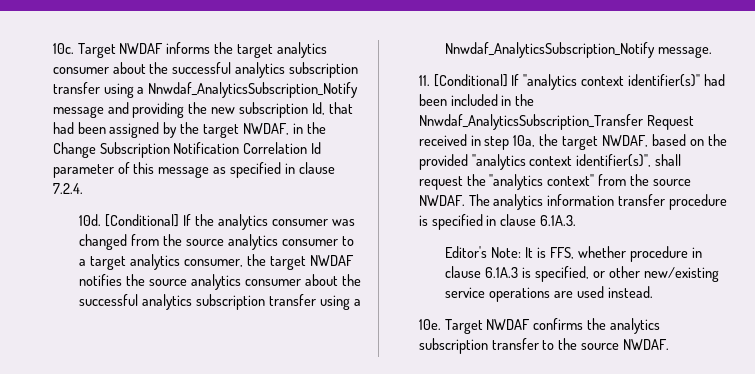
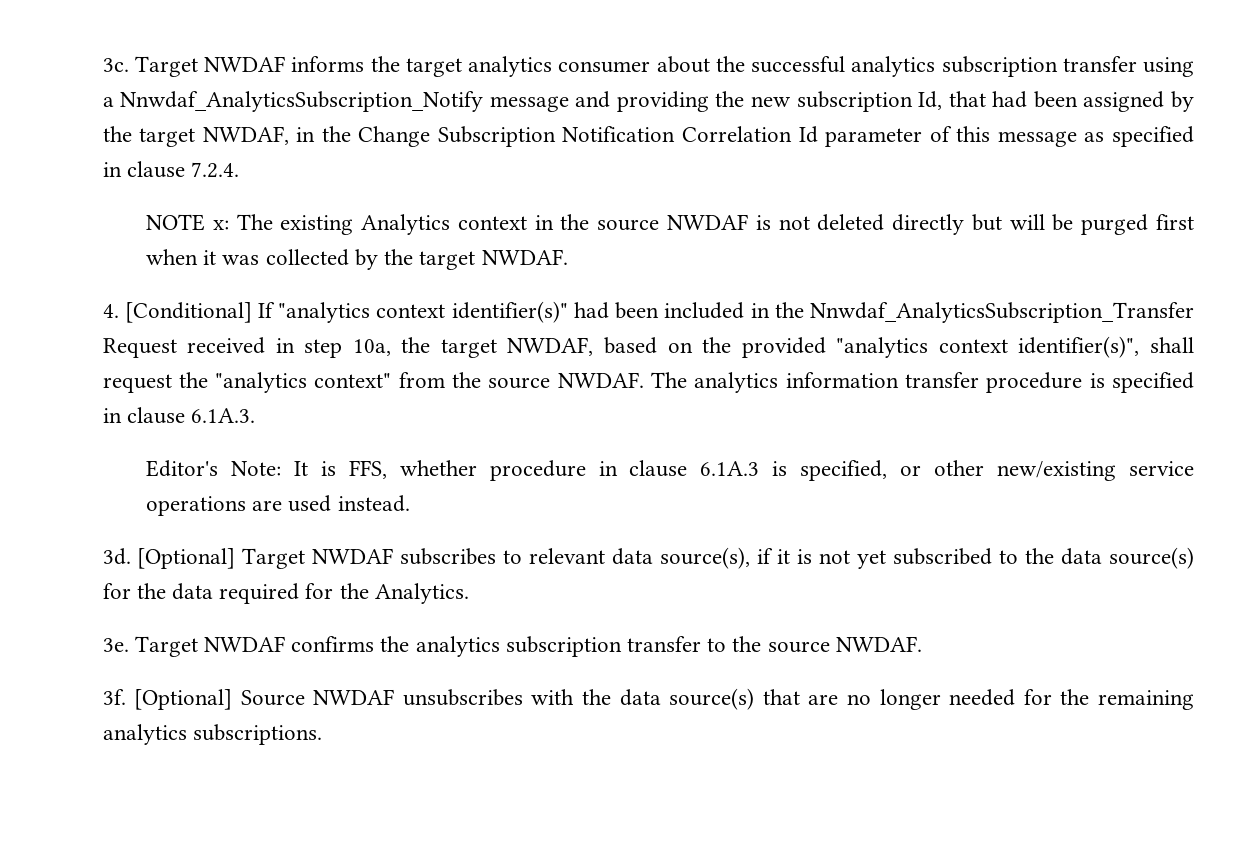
- 10c.
+ 3c.
- 10d. [Conditional] If the analytics consumer was changed from the source analytics consumer to a target analytics consumer, the target NWDAF notifies the source analytics consumer about the successful analytics subscription transfer using a Nnwdaf_AnalyticsSubscription_Notify message.
- 11. [Conditional] If "analytics context identifier(s)" had been included in the Nnwdaf_AnalyticsSubscription_Transfer Request received in step 10a, the target NWDAF, based on the provided "analytics context identifier(s)", shall request the "analytics context" from the source NWDAF.
+ NOTE x: The existing Analytics context in the source NWDAF is not deleted directly but will be purged first when it was collected by the target NWDAF.
+ 4. [Conditional] If "analytics context identifier(s)" had been included in the Nnwdaf_AnalyticsSubscription_Transfer Request received in step 10a, the target NWDAF, based on the provided "analytics context identifier(s)", shall request the "analytics context" from the source NWDAF.
- 10e.
+ 3d. [Optional] Target NWDAF subscribes to relevant data source(s), if it is not yet subscribed to the data source(s) for the data required for the Analytics.
+ 3e.
+ 3f. [Optional] Source NWDAF unsubscribes with the data source(s) that are no longer needed for the remaining analytics subscriptions.

